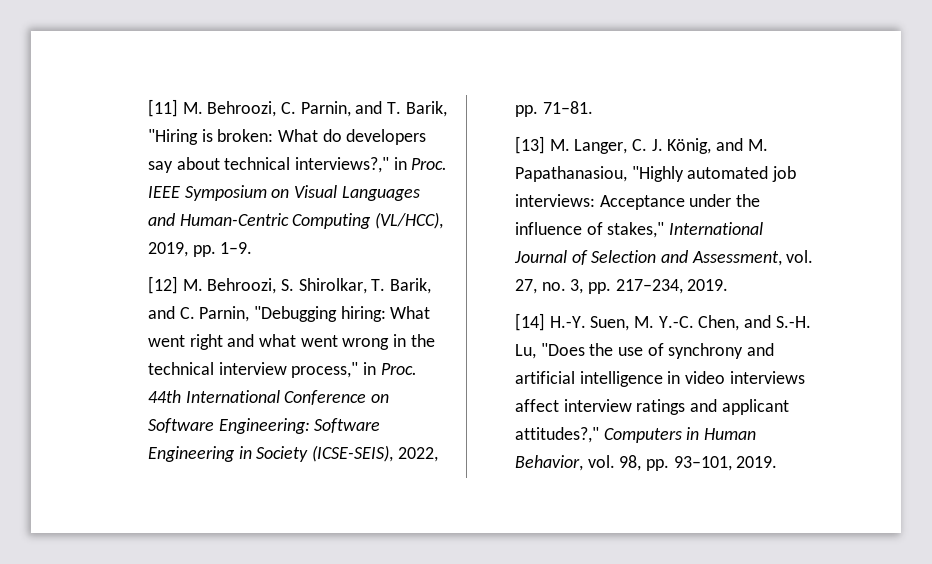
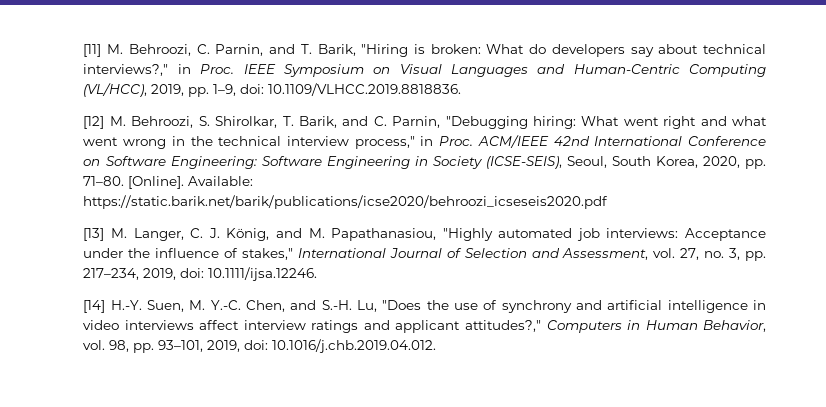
- IEEE Symposium on Visual Languages and Human-Centric Computing (VL/HCC), 2019, pp. 1–9.
+ IEEE Symposium on Visual Languages and Human-Centric Computing (VL/HCC), 2019, pp. 1–9, doi: 10.1109/VLHCC.2019.8818836.
- 44th International Conference on Software Engineering: Software Engineering in Society (ICSE-SEIS), 2022, pp. 71–81.
+ ACM/IEEE 42nd International Conference on Software Engineering: Software Engineering in Society (ICSE-SEIS), Seoul, South Korea, 2020, pp. 71–80. [Online]. Available: https://static.barik.net/barik/publications/icse2020/behroozi_icseseis2020.pdf
- [13] M. Langer, C. J. König, and M. Papathanasiou, "Highly automated job interviews: Acceptance under the influence of stakes," International Journal of Selection and Assessment, vol. 27, no. 3, pp. 217–234, 2019.
+ [13] M. Langer, C. J. König, and M. Papathanasiou, "Highly automated job interviews: Acceptance under the influence of stakes," International Journal of Selection and Assessment, vol. 27, no. 3, pp. 217–234, 2019, doi: 10.1111/ijsa.12246.
- [14] H.-Y. Suen, M. Y.-C. Chen, and S.-H. Lu, "Does the use of synchrony and artificial intelligence in video interviews affect interview ratings and applicant attitudes?," Computers in Human Behavior, vol. 98, pp. 93–101, 2019.
+ [14] H.-Y. Suen, M. Y.-C. Chen, and S.-H. Lu, "Does the use of synchrony and artificial intelligence in video interviews affect interview ratings and applicant attitudes?," Computers in Human Behavior, vol. 98, pp. 93–101, 2019, doi: 10.1016/j.chb.2019.04.012.

